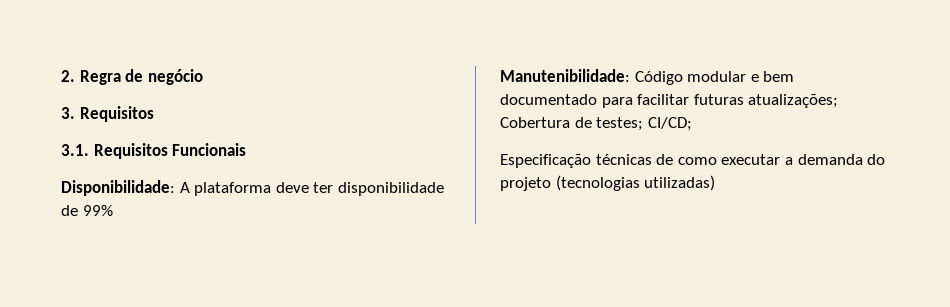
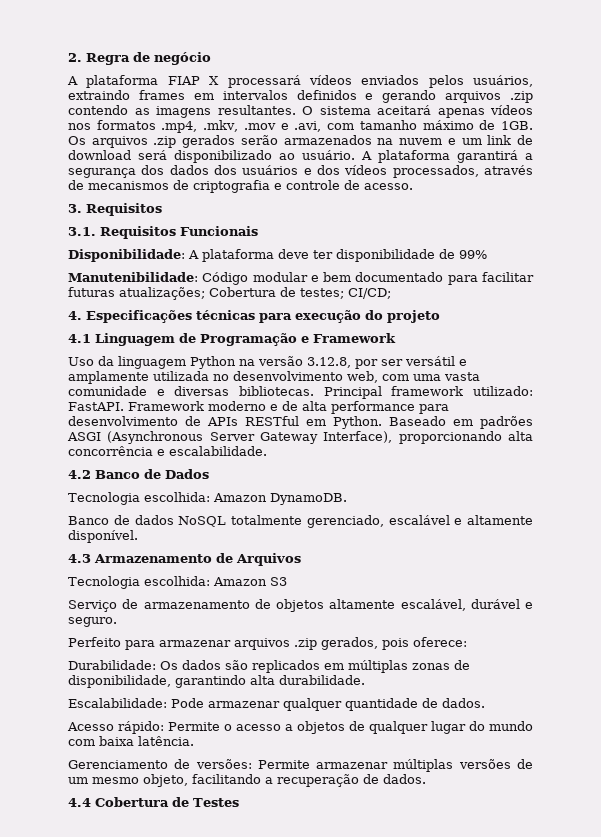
+ A plataforma FIAP X processará vídeos enviados pelos usuários, extraindo frames em intervalos definidos e gerando arquivos .zip contendo as imagens resultantes. O sistema aceitará apenas vídeos nos formatos .mp4, .mkv, .mov e .avi, com tamanho máximo de 1GB. Os arquivos .zip gerados serão armazenados na nuvem e um link de download será disponibilizado ao usuário. A plataforma garantirá a segurança dos dados dos usuários e dos vídeos processados, através de mecanismos de criptografia e controle de acesso.
- Especificação técnicas de como executar a demanda do projeto (tecnologias utilizadas)
+ 4. Especificações técnicas para execução do projeto
+ 4.1 Linguagem de Programação e Framework
+ Uso da linguagem Python na versão 3.12.8, por ser versátil e amplamente utilizada no desenvolvimento web, com uma vasta comunidade e diversas bibliotecas. Principal framework utilizado: FastAPI. Framework moderno e de alta performance para desenvolvimento de APIs RESTful em Python. Baseado em padrões ASGI (Asynchronous Server Gateway Interface), proporcionando alta concorrência e escalabilidade.
+ 4.2 Banco de Dados
+ Tecnologia escolhida: Amazon DynamoDB.
+ Banco de dados NoSQL totalmente gerenciado, escalável e altamente disponível.
+ 4.3 Armazenamento de Arquivos
+ Tecnologia escolhida: Amazon S3
+ Serviço de armazenamento de objetos altamente escalável, durável e seguro.
+ Perfeito para armazenar arquivos .zip gerados, pois oferece:
+ Durabilidade: Os dados são replicados em múltiplas zonas de disponibilidade, garantindo alta durabilidade.
+ Escalabilidade: Pode armazenar qualquer quantidade de dados.
+ Acesso rápido: Permite o acesso a objetos de qualquer lugar do mundo com baixa latência.
+ Gerenciamento de versões: Permite armazenar múltiplas versões de um mesmo objeto, facilitando a recuperação de dados.
+ 4.4 Cobertura de Testes

